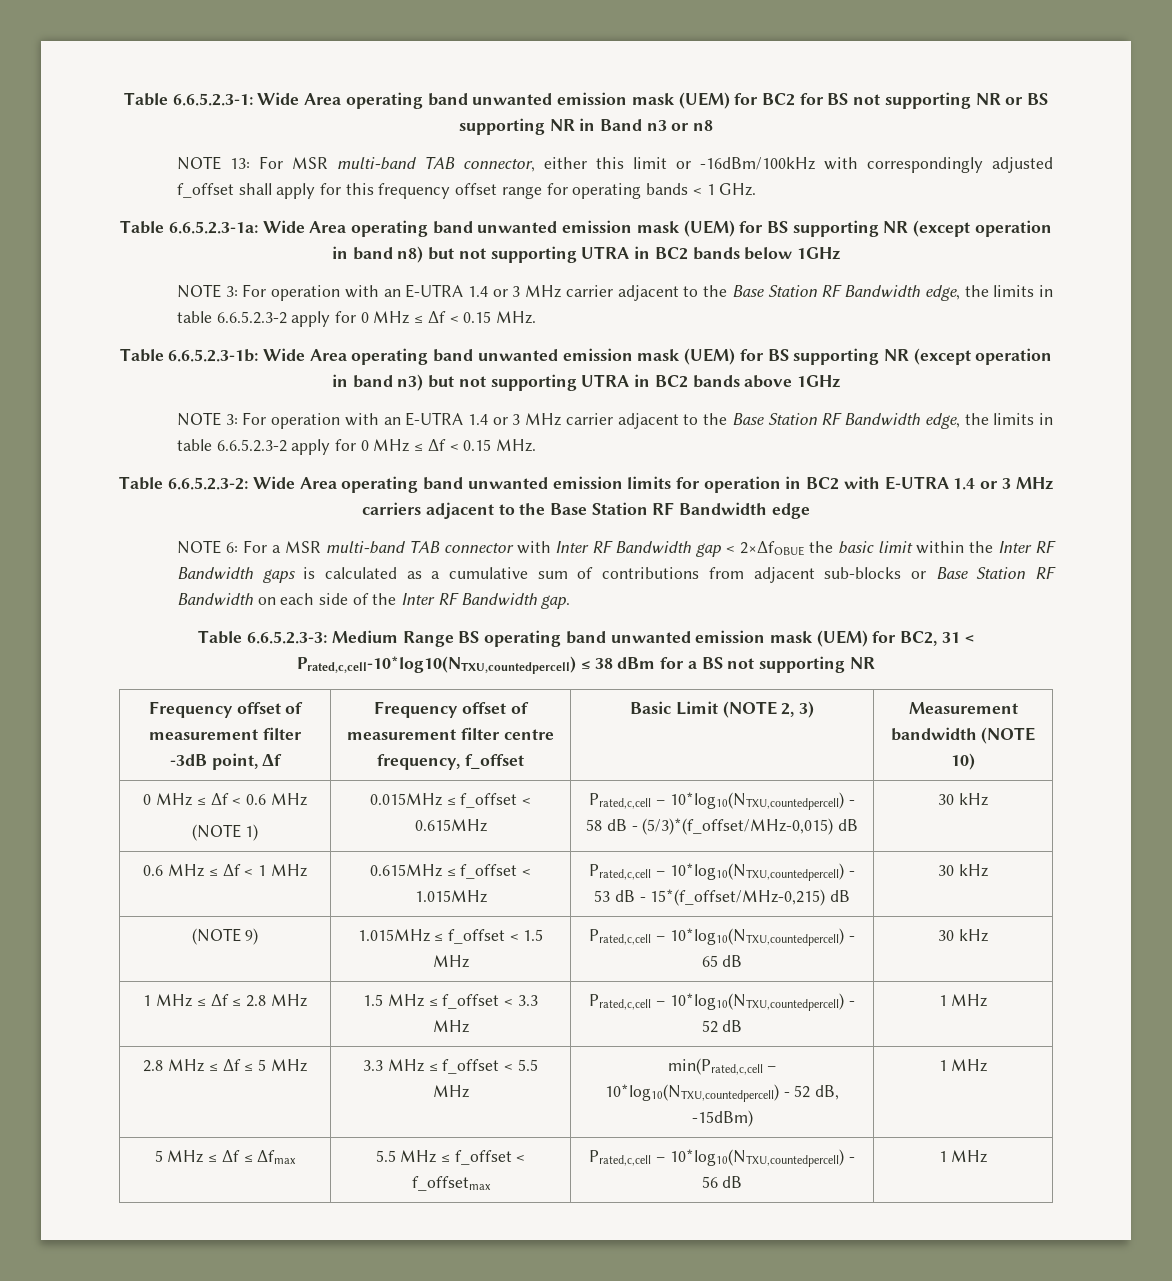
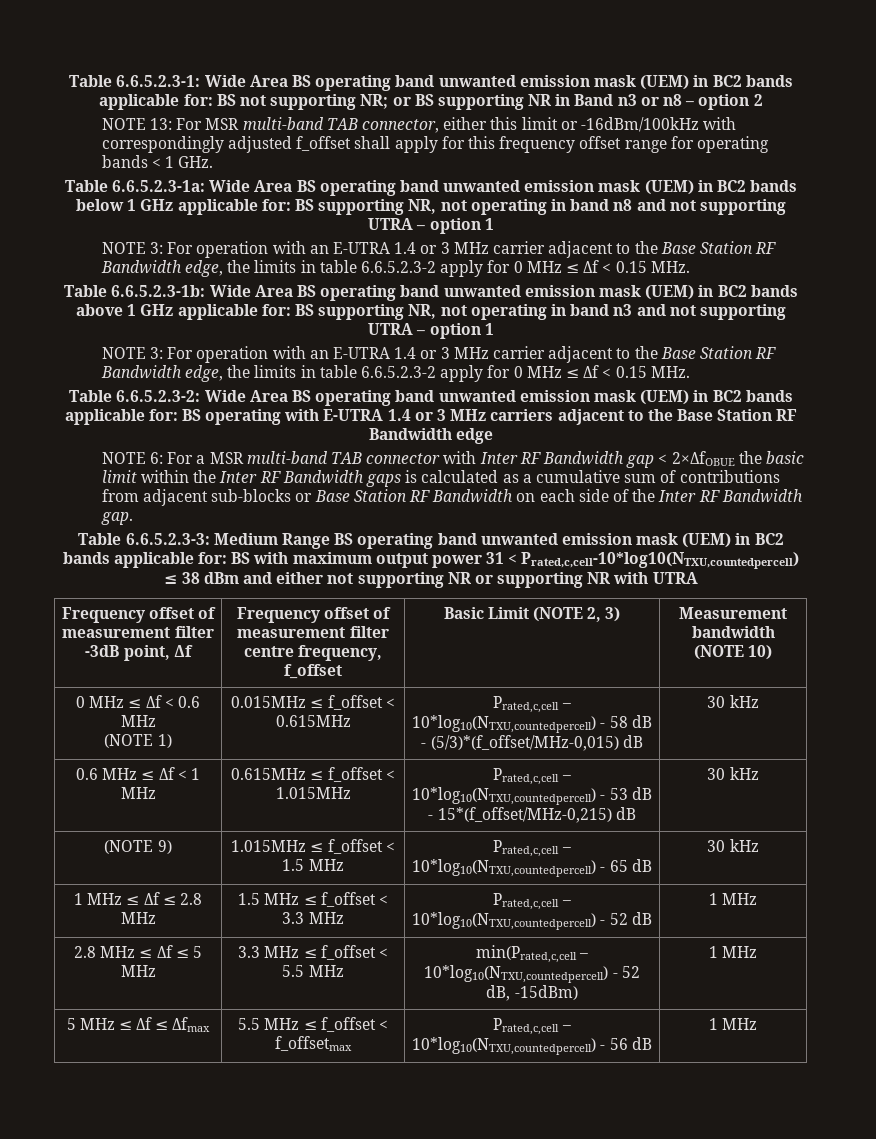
- Table 6.6.5.2.3-1: Wide Area operating band unwanted emission mask (UEM) for BC2 for BS not supporting NR or BS supporting NR in Band n3 or n8
+ Table 6.6.5.2.3-1: Wide Area BS operating band unwanted emission mask (UEM) in BC2 bands applicable for: BS not supporting NR; or BS supporting NR in Band n3 or n8 – option 2
- Table 6.6.5.2.3-1a: Wide Area operating band unwanted emission mask (UEM) for BS supporting NR (except operation in band n8) but not supporting UTRA in BC2 bands below 1GHz
+ Table 6.6.5.2.3-1a: Wide Area BS operating band unwanted emission mask (UEM) in BC2 bands below 1 GHz applicable for: BS supporting NR, not operating in band n8 and not supporting UTRA – option 1
- Table 6.6.5.2.3-1b: Wide Area operating band unwanted emission mask (UEM) for BS supporting NR (except operation in band n3) but not supporting UTRA in BC2 bands above 1GHz
+ Table 6.6.5.2.3-1b: Wide Area BS operating band unwanted emission mask (UEM) in BC2 bands above 1 GHz applicable for: BS supporting NR, not operating in band n3 and not supporting UTRA – option 1
- Table 6.6.5.2.3-2: Wide Area operating band unwanted emission limits for operation in BC2 with E-UTRA 1.4 or 3 MHz carriers adjacent to the Base Station RF Bandwidth edge
+ Table 6.6.5.2.3-2: Wide Area BS operating band unwanted emission mask (UEM) in BC2 bands applicable for: BS operating with E-UTRA 1.4 or 3 MHz carriers adjacent to the Base Station RF Bandwidth edge
- Table 6.6.5.2.3-3: Medium Range BS operating band unwanted emission mask (UEM) for BC2, 31 < Prated,c,cell-10*log10(NTXU,countedpercell) ≤ 38 dBm for a BS not supporting NR
+ Table 6.6.5.2.3-3: Medium Range BS operating band unwanted emission mask (UEM) in BC2 bands applicable for: BS with maximum output power 31 < Prated,c,cell-10*log10(NTXU,countedpercell) ≤ 38 dBm and either not supporting NR or supporting NR with UTRA

